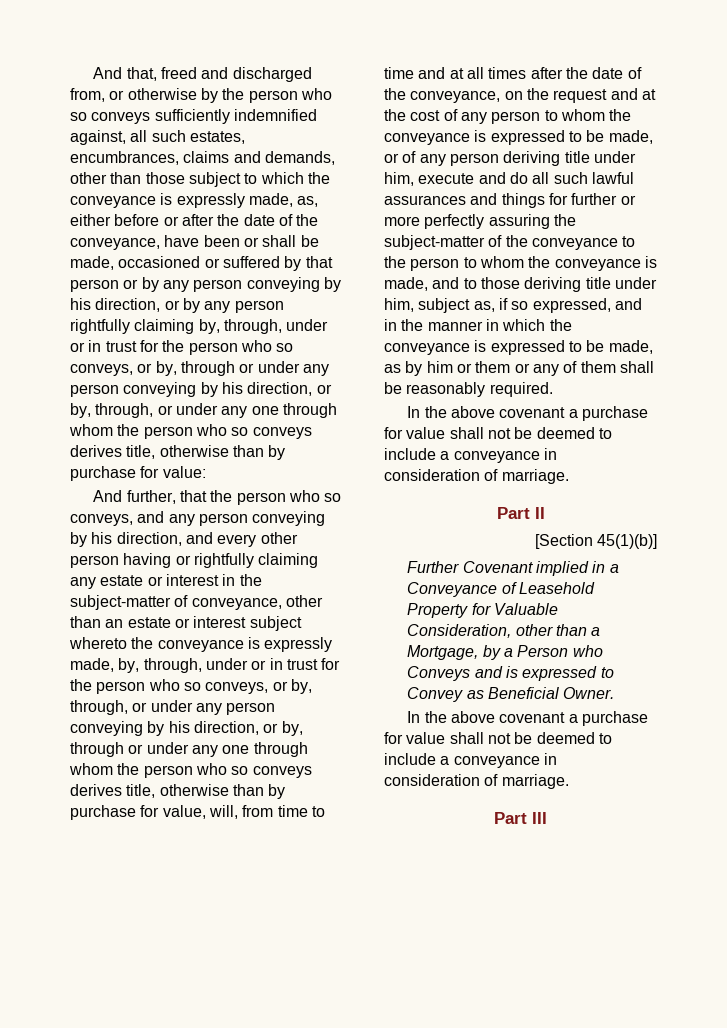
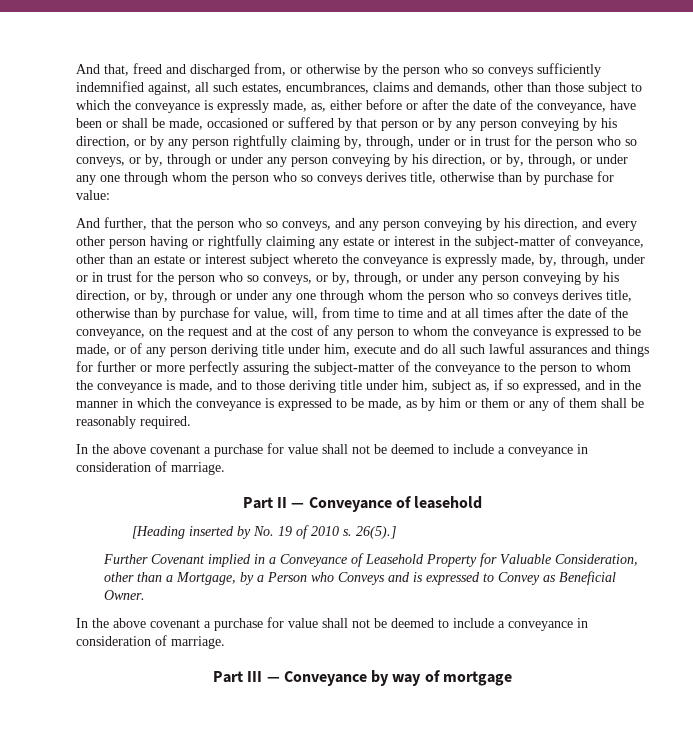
- Part II
- [Section 45(1)(b)]
+ Part II — Conveyance of leasehold
+ [Heading inserted by No. 19 of 2010 s. 26(5).]
- Part III
+ Part III — Conveyance by way of mortgage

